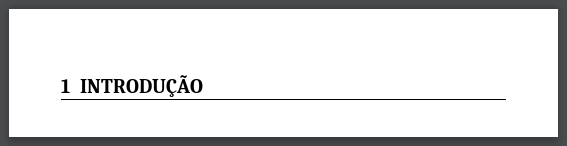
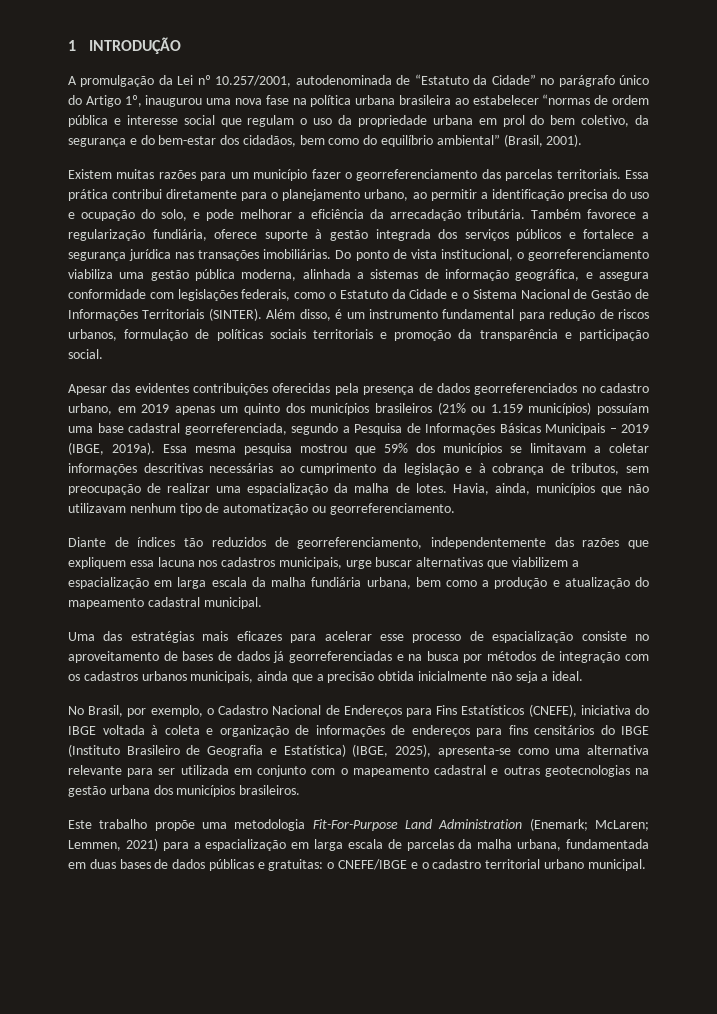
+ A promulgação da Lei nº 10.257/2001, autodenominada de “Estatuto da Cidade” no parágrafo único do Artigo 1º, inaugurou uma nova fase na política urbana brasileira ao estabelecer “normas de ordem pública e interesse social que regulam o uso da propriedade urbana em prol do bem coletivo, da segurança e do bem-estar dos cidadãos, bem como do equilíbrio ambiental” (Brasil, 2001).
+ Existem muitas razões para um município fazer o georreferenciamento das parcelas territoriais. Essa prática contribui diretamente para o planejamento urbano, ao permitir a identificação precisa do uso e ocupação do solo, e pode melhorar a eficiência da arrecadação tributária. Também favorece a regularização fundiária, oferece suporte à gestão integrada dos serviços públicos e fortalece a segurança jurídica nas transações imobiliárias. Do ponto de vista institucional, o georreferenciamento viabiliza uma gestão pública moderna, alinhada a sistemas de informação geográfica, e assegura conformidade com legislações federais, como o Estatuto da Cidade e o Sistema Nacional de Gestão de Informações Territoriais (SINTER). Além disso, é um instrumento fundamental para redução de riscos urbanos, formulação de políticas sociais territoriais e promoção da transparência e participação social.
+ Apesar das evidentes contribuições oferecidas pela presença de dados georreferenciados no cadastro urbano, em 2019 apenas um quinto dos municípios brasileiros (21% ou 1.159 municípios) possuíam uma base cadastral georreferenciada, segundo a Pesquisa de Informações Básicas Municipais – 2019 (IBGE, 2019a). Essa mesma pesquisa mostrou que 59% dos municípios se limitavam a coletar informações descritivas necessárias ao cumprimento da legislação e à cobrança de tributos, sem preocupação de realizar uma espacialização da malha de lotes. Havia, ainda, municípios que não utilizavam nenhum tipo de automatização ou georreferenciamento.
+ Diante de índices tão reduzidos de georreferenciamento, independentemente das razões que expliquem essa lacuna nos cadastros municipais, urge buscar alternativas que viabilizem a espacialização em larga escala da malha fundiária urbana, bem como a produção e atualização do mapeamento cadastral municipal.
+ Uma das estratégias mais eficazes para acelerar esse processo de espacialização consiste no aproveitamento de bases de dados já georreferenciadas e na busca por métodos de integração com os cadastros urbanos municipais, ainda que a precisão obtida inicialmente não seja a ideal.
+ No Brasil, por exemplo, o Cadastro Nacional de Endereços para Fins Estatísticos (CNEFE), iniciativa do IBGE voltada à coleta e organização de informações de endereços para fins censitários do IBGE (Instituto Brasileiro de Geografia e Estatística) (IBGE, 2025), apresenta-se como uma alternativa relevante para ser utilizada em conjunto com o mapeamento cadastral e outras geotecnologias na gestão urbana dos municípios brasileiros.
+ Este trabalho propõe uma metodologia Fit-For-Purpose Land Administration (Enemark; McLaren; Lemmen, 2021) para a espacialização em larga escala de parcelas da malha urbana, fundamentada em duas bases de dados públicas e gratuitas: o CNEFE/IBGE e o cadastro territorial urbano municipal.

